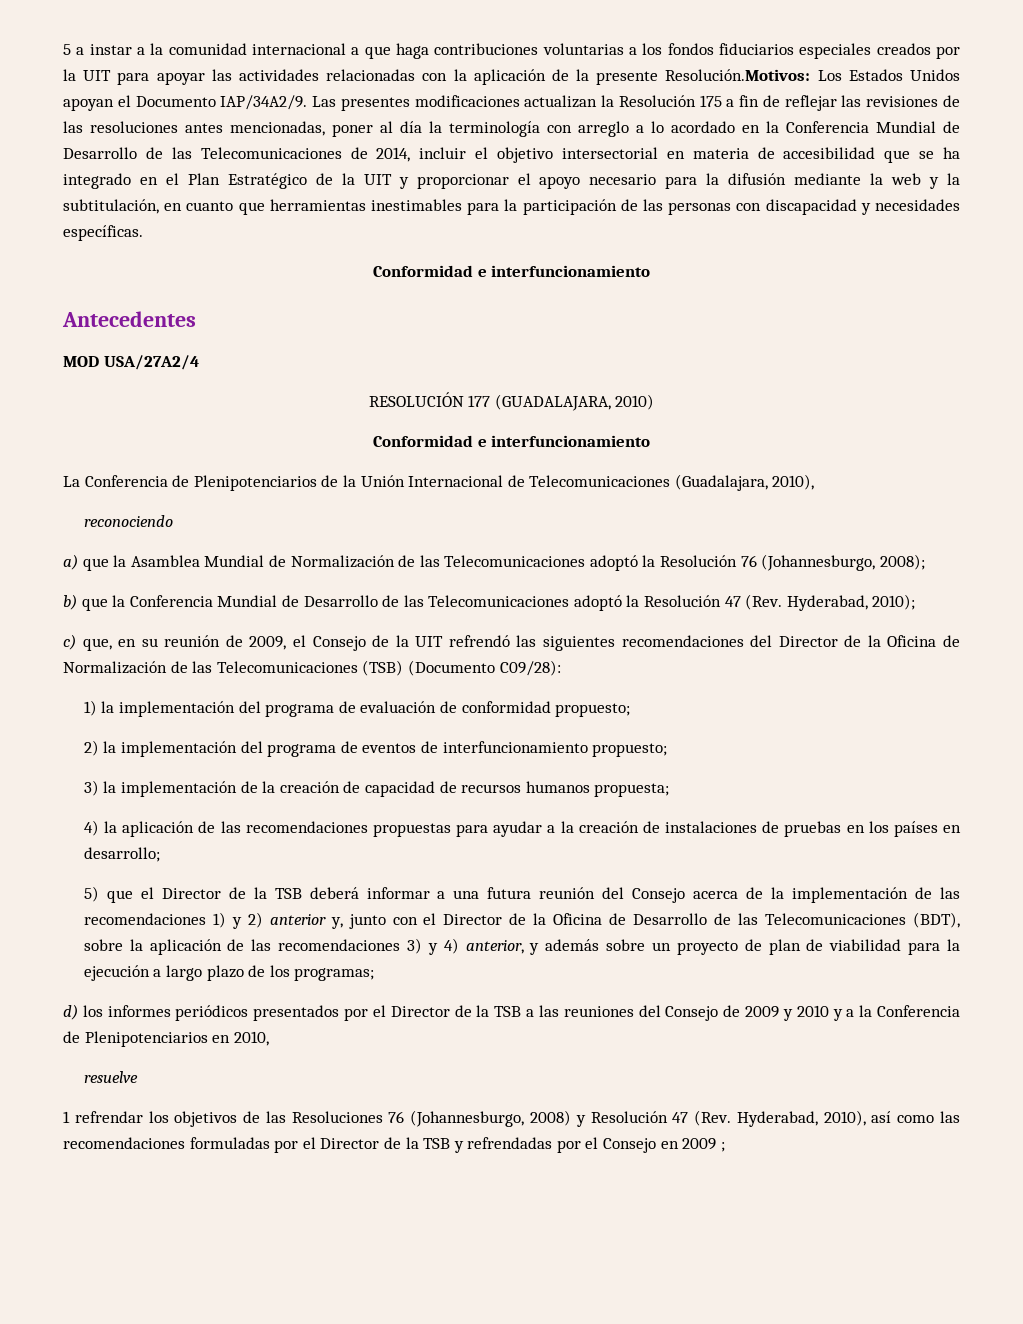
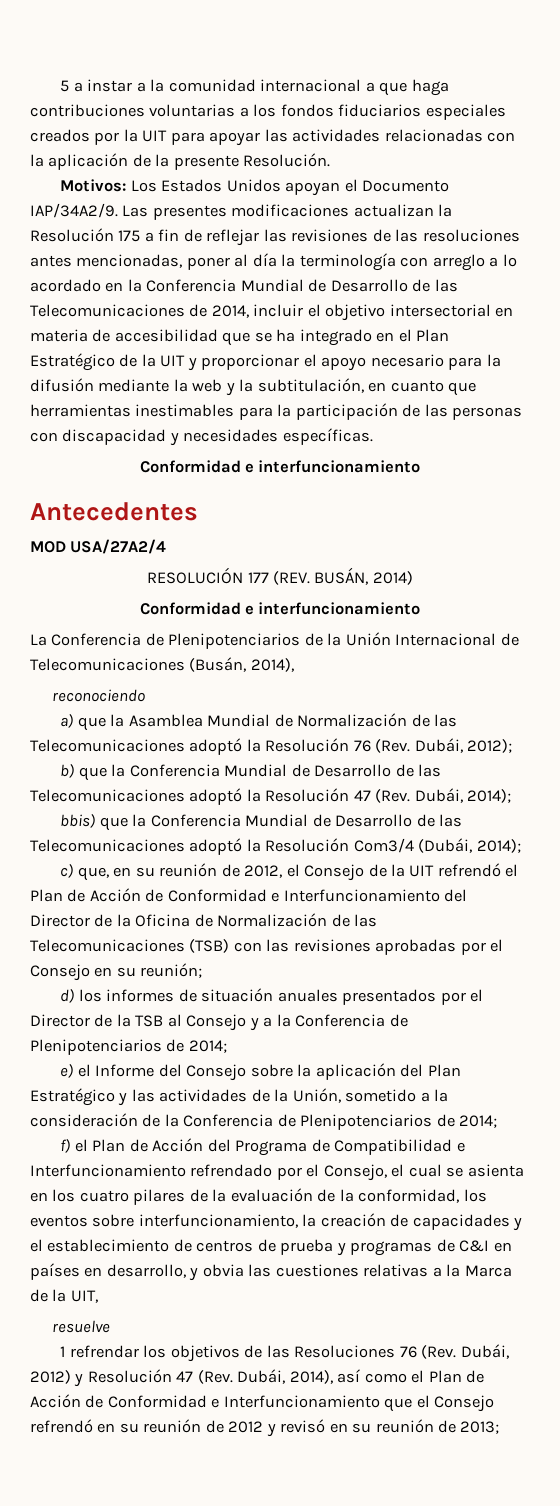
- 5 a instar a la comunidad internacional a que haga contribuciones voluntarias a los fondos fiduciarios especiales creados por la UIT para apoyar las actividades relacionadas con la aplicación de la presente Resolución.Motivos: Los Estados Unidos apoyan el Documento IAP/34A2/9.
+ 5 a instar a la comunidad internacional a que haga contribuciones voluntarias a los fondos fiduciarios especiales creados por la UIT para apoyar las actividades relacionadas con la aplicación de la presente Resolución.
+ Motivos: Los Estados Unidos apoyan el Documento IAP/34A2/9.
- RESOLUCIÓN 177 (GUADALAJARA, 2010)
+ RESOLUCIÓN 177 (REV. BUSÁN, 2014)
- La Conferencia de Plenipotenciarios de la Unión Internacional de Telecomunicaciones (Guadalajara, 2010),
+ La Conferencia de Plenipotenciarios de la Unión Internacional de Telecomunicaciones (Busán, 2014),
- a) que la Asamblea Mundial de Normalización de las Telecomunicaciones adoptó la Resolución 76 (Johannesburgo, 2008);
+ a) que la Asamblea Mundial de Normalización de las Telecomunicaciones adoptó la Resolución 76 (Rev. Dubái, 2012);
- b) que la Conferencia Mundial de Desarrollo de las Telecomunicaciones adoptó la Resolución 47 (Rev. Hyderabad, 2010);
+ b) que la Conferencia Mundial de Desarrollo de las Telecomunicaciones adoptó la Resolución 47 (Rev. Dubái, 2014);
+ bbis) que la Conferencia Mundial de Desarrollo de las Telecomunicaciones adoptó la Resolución Com3/4 (Dubái, 2014);
- c) que, en su reunión de 2009, el Consejo de la UIT refrendó las siguientes recomendaciones del Director de la Oficina de Normalización de las Telecomunicaciones (TSB) (Documento C09/28):
- 1) la implementación del programa de evaluación de conformidad propuesto;
- 2) la implementación del programa de eventos de interfuncionamiento propuesto;
- 3) la implementación de la creación de capacidad de recursos humanos propuesta;
- 4) la aplicación de las recomendaciones propuestas para ayudar a la creación de instalaciones de pruebas en los países en desarrollo;
- 5) que el Director de la TSB deberá informar a una futura reunión del Consejo acerca de la implementación de las recomendaciones 1) y 2) anterior y, junto con el Director de la Oficina de Desarrollo de las Telecomunicaciones (BDT), sobre la aplicación de las recomendaciones 3) y 4) anterior, y además sobre un proyecto de plan de viabilidad para la ejecución a largo plazo de los programas;
+ c) que, en su reunión de 2012, el Consejo de la UIT refrendó el Plan de Acción de Conformidad e Interfuncionamiento del Director de la Oficina de Normalización de las Telecomunicaciones (TSB) con las revisiones aprobadas por el Consejo en su reunión;
- d) los informes periódicos presentados por el Director de la TSB a las reuniones del Consejo de 2009 y 2010 y a la Conferencia de Plenipotenciarios en 2010,
+ d) los informes de situación anuales presentados por el Director de la TSB al Consejo y a la Conferencia de Plenipotenciarios de 2014;
+ e) el Informe del Consejo sobre la aplicación del Plan Estratégico y las actividades de la Unión, sometido a la consideración de la Conferencia de Plenipotenciarios de 2014;
+ f) el Plan de Acción del Programa de Compatibilidad e Interfuncionamiento refrendado por el Consejo, el cual se asienta en los cuatro pilares de la evaluación de la conformidad, los eventos sobre interfuncionamiento, la creación de capacidades y el establecimiento de centros de prueba y programas de C&I en países en desarrollo, y obvia las cuestiones relativas a la Marca de la UIT,
- 1 refrendar los objetivos de las Resoluciones 76 (Johannesburgo, 2008) y Resolución 47 (Rev. Hyderabad, 2010), así como las recomendaciones formuladas por el Director de la TSB y refrendadas por el Consejo en 2009 ;
+ 1 refrendar los objetivos de las Resoluciones 76 (Rev. Dubái, 2012) y Resolución 47 (Rev. Dubái, 2014), así como el Plan de Acción de Conformidad e Interfuncionamiento que el Consejo refrendó en su reunión de 2012 y revisó en su reunión de 2013;

